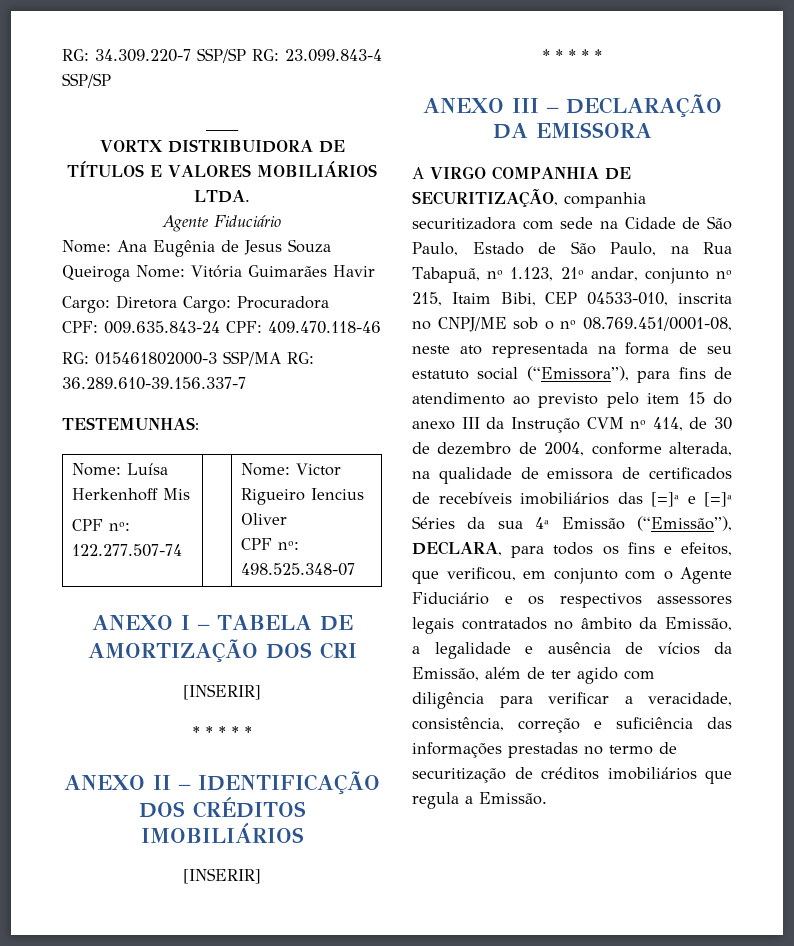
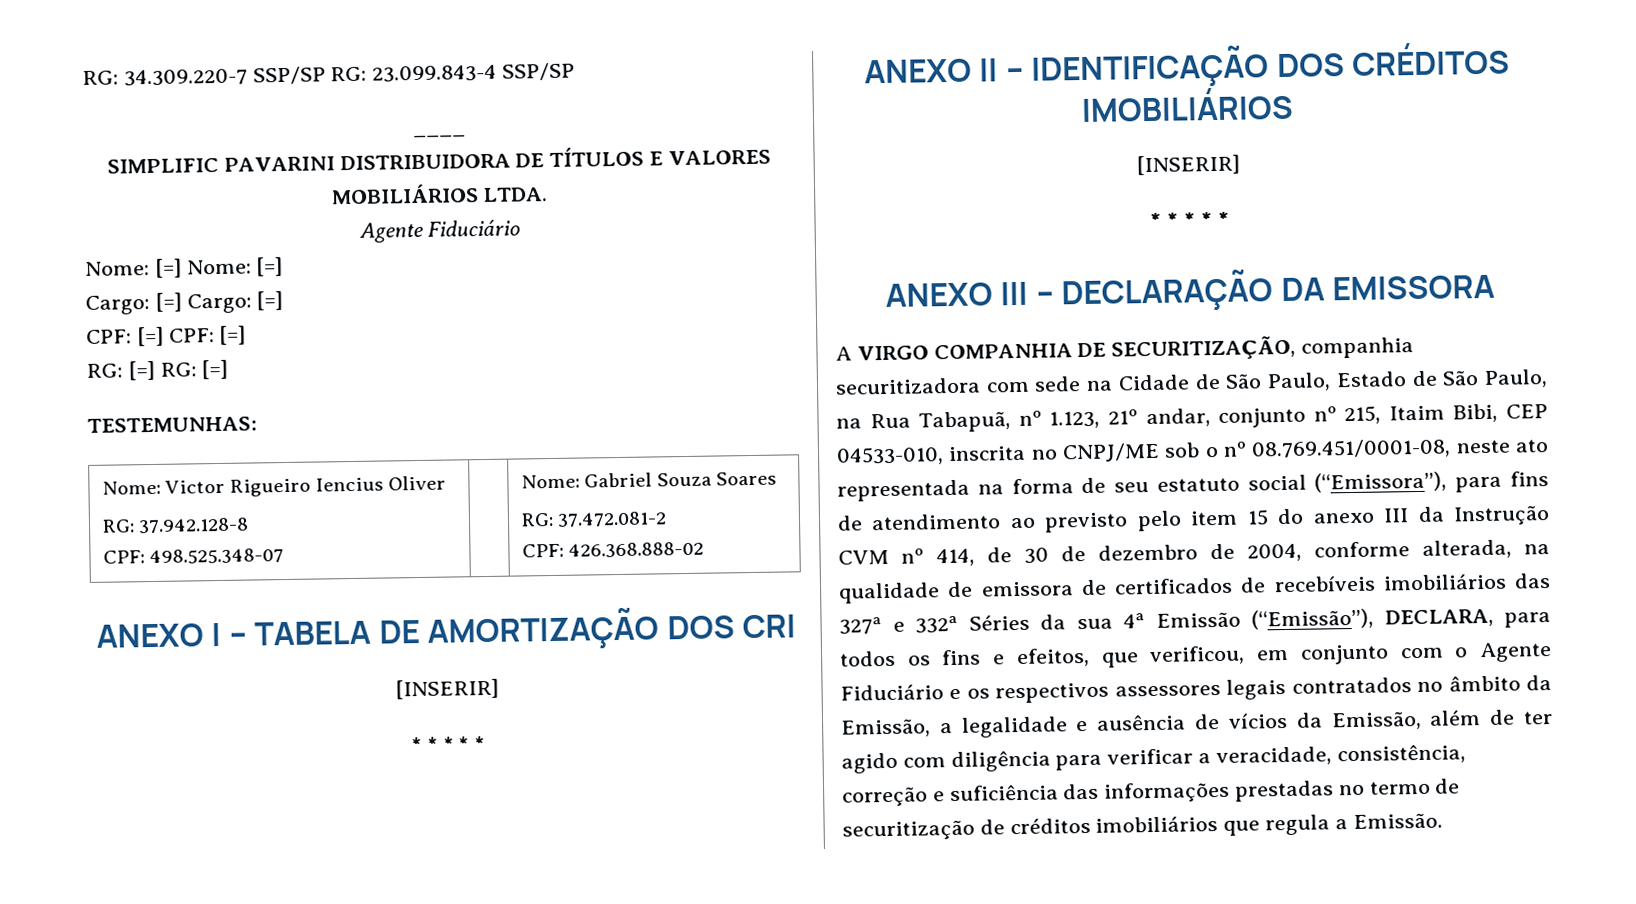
- VORTX DISTRIBUIDORA DE TÍTULOS E VALORES MOBILIÁRIOS LTDA.
+ SIMPLIFIC PAVARINI DISTRIBUIDORA DE TÍTULOS E VALORES MOBILIÁRIOS LTDA.
- Nome: Ana Eugênia de Jesus Souza Queiroga Nome: Vitória Guimarães Havir
- Cargo: Diretora Cargo: Procuradora
- CPF: 009.635.843-24 CPF: 409.470.118-46
- RG: 015461802000-3 SSP/MA RG: 36.289.610-39.156.337-7
+ Nome: [=] Nome: [=]
+ Cargo: [=] Cargo: [=]
+ CPF: [=] CPF: [=]
+ RG: [=] RG: [=]
  TESTEMUNHAS:
- Nome: Luísa Herkenhoff Mis
- CPF nº: 122.277.507-74 | | Nome: Victor Rigueiro Iencius Oliver
- CPF nº: 498.525.348-07
+ Nome: Victor Rigueiro Iencius Oliver
+ RG: 37.942.128-8
+ CPF: 498.525.348-07 | | Nome: Gabriel Souza Soares
+ RG: 37.472.081-2
+ CPF: 426.368.888-02
- A VIRGO COMPANHIA DE SECURITIZAÇÃO, companhia securitizadora com sede na Cidade de São Paulo, Estado de São Paulo, na Rua Tabapuã, nº 1.123, 21º andar, conjunto nº 215, Itaim Bibi, CEP 04533-010, inscrita no CNPJ/ME sob o nº 08.769.451/0001-08, neste ato representada na forma de seu estatuto social (“Emissora”), para fins de atendimento ao previsto pelo item 15 do anexo III da Instrução CVM nº 414, de 30 de dezembro de 2004, conforme alterada, na qualidade de emissora de certificados de recebíveis imobiliários das [=]ª e [=]ª Séries da sua 4ª Emissão (“Emissão”), DECLARA, para todos os fins e efeitos, que verificou, em conjunto com o Agente Fiduciário e os respectivos assessores legais contratados no âmbito da Emissão, a legalidade e ausência de vícios da Emissão, além de ter agido com diligência para verificar a veracidade, consistência, correção e suficiência das informações prestadas no termo de securitização de créditos imobiliários que regula a Emissão.
+ A VIRGO COMPANHIA DE SECURITIZAÇÃO, companhia securitizadora com sede na Cidade de São Paulo, Estado de São Paulo, na Rua Tabapuã, nº 1.123, 21º andar, conjunto nº 215, Itaim Bibi, CEP 04533-010, inscrita no CNPJ/ME sob o nº 08.769.451/0001-08, neste ato representada na forma de seu estatuto social (“Emissora”), para fins de atendimento ao previsto pelo item 15 do anexo III da Instrução CVM nº 414, de 30 de dezembro de 2004, conforme alterada, na qualidade de emissora de certificados de recebíveis imobiliários das 327ª e 332ª Séries da sua 4ª Emissão (“Emissão”), DECLARA, para todos os fins e efeitos, que verificou, em conjunto com o Agente Fiduciário e os respectivos assessores legais contratados no âmbito da Emissão, a legalidade e ausência de vícios da Emissão, além de ter agido com diligência para verificar a veracidade, consistência, correção e suficiência das informações prestadas no termo de securitização de créditos imobiliários que regula a Emissão.

